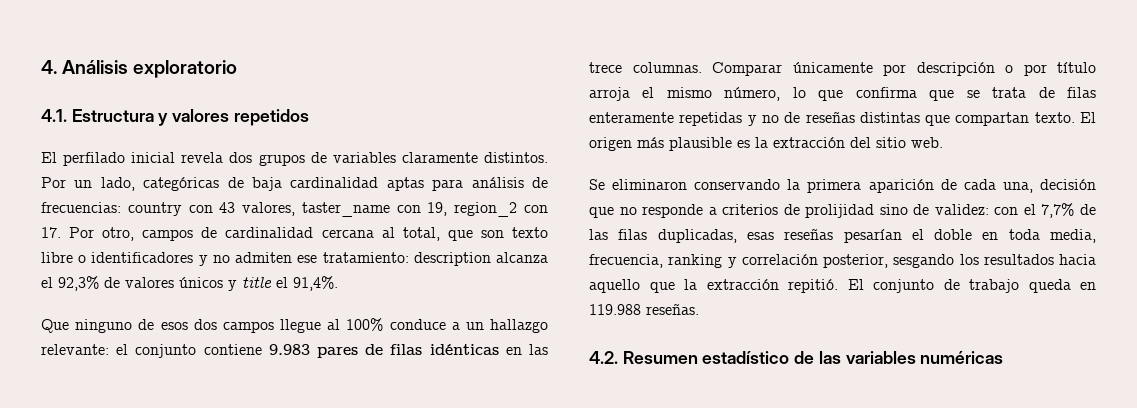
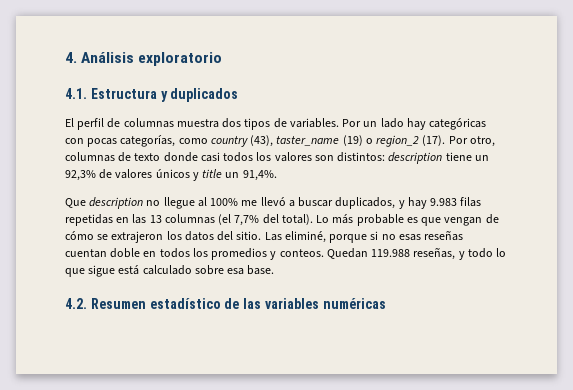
- 4.1. Estructura y valores repetidos
- El perfilado inicial revela dos grupos de variables claramente distintos. Por un lado, categóricas de baja cardinalidad aptas para análisis de frecuencias: country con 43 valores, taster_name con 19, region_2 con 17. Por otro, campos de cardinalidad cercana al total, que son texto libre o identificadores y no admiten ese tratamiento: description alcanza el 92,3% de valores únicos y title el 91,4%.
+ 4.1. Estructura y duplicados
+ El perfil de columnas muestra dos tipos de variables. Por un lado hay categóricas con pocas categorías, como country (43), taster_name (19) o region_2 (17). Por otro, columnas de texto donde casi todos los valores son distintos: description tiene un 92,3% de valores únicos y title un 91,4%.
- Que ninguno de esos dos campos llegue al 100% conduce a un hallazgo relevante: el conjunto contiene 9.983 pares de filas idénticas en las trece columnas. Comparar únicamente por descripción o por título arroja el mismo número, lo que confirma que se trata de filas enteramente repetidas y no de reseñas distintas que compartan texto. El origen más plausible es la extracción del sitio web.
- Se eliminaron conservando la primera aparición de cada una, decisión que no responde a criterios de prolijidad sino de validez: con el 7,7% de las filas duplicadas, esas reseñas pesarían el doble en toda media, frecuencia, ranking y correlación posterior, sesgando los resultados hacia aquello que la extracción repitió. El conjunto de trabajo queda en 119.988 reseñas.
+ Que description no llegue al 100% me llevó a buscar duplicados, y hay 9.983 filas repetidas en las 13 columnas (el 7,7% del total). Lo más probable es que vengan de cómo se extrajeron los datos del sitio. Las eliminé, porque si no esas reseñas cuentan doble en todos los promedios y conteos. Quedan 119.988 reseñas, y todo lo que sigue está calculado sobre esa base.

